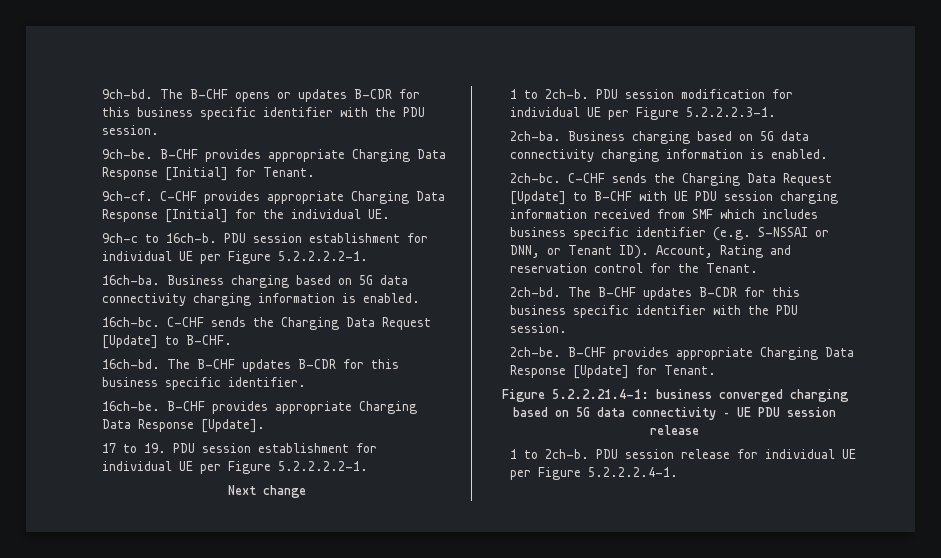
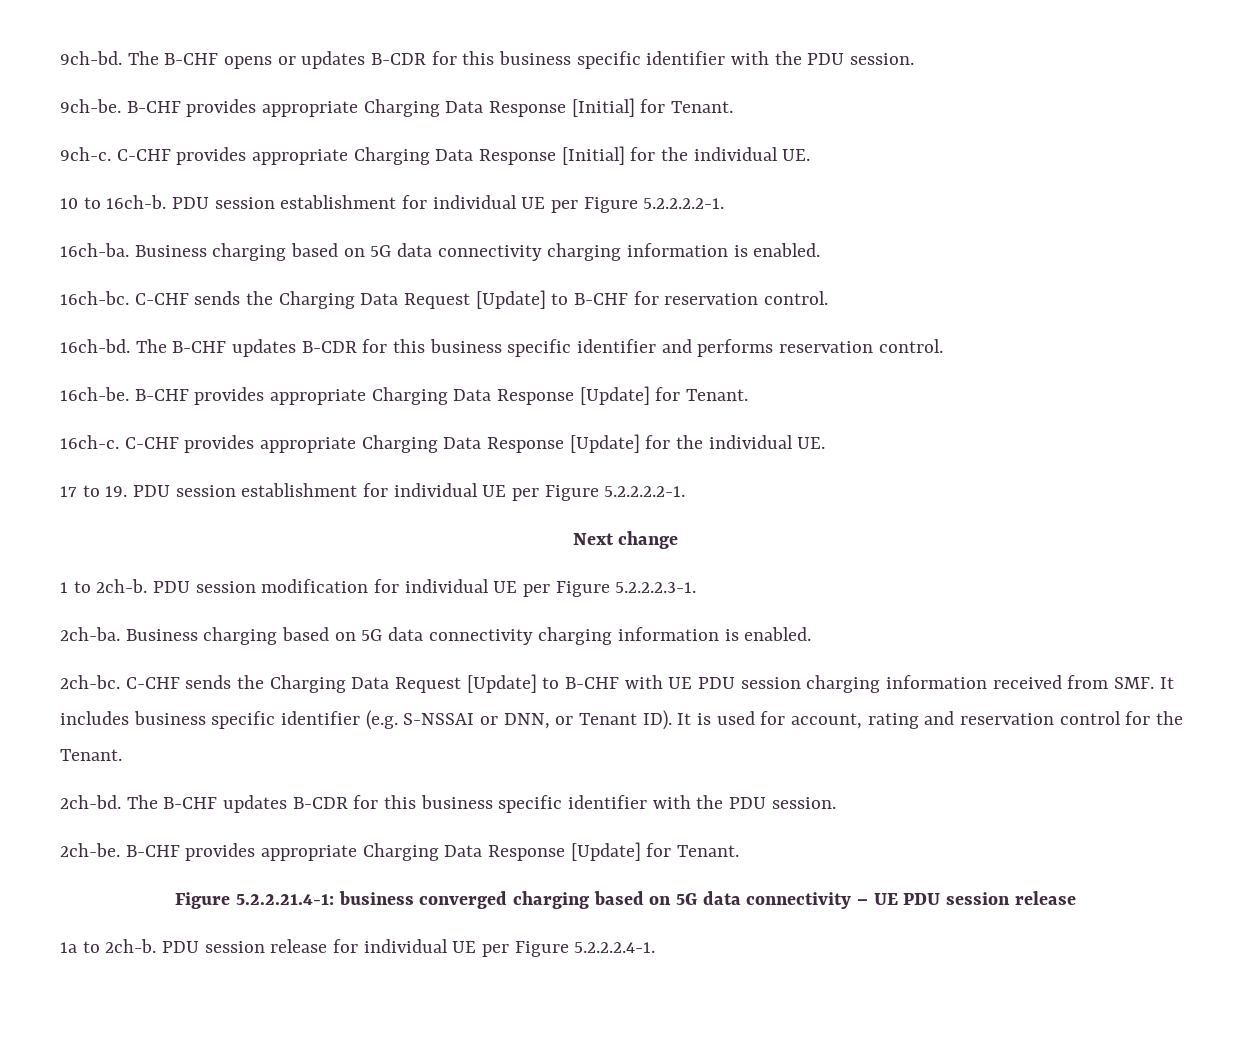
- 9ch-cf.
+ 9ch-c.
- 9ch-c to 16ch-b.
+ 10 to 16ch-b.
- C-CHF sends the Charging Data Request [Update] to B-CHF.
+ C-CHF sends the Charging Data Request [Update] to B-CHF for reservation control.
- The B-CHF updates B-CDR for this business specific identifier.
+ The B-CHF updates B-CDR for this business specific identifier and performs reservation control.
- 16ch-be. B-CHF provides appropriate Charging Data Response [Update].
+ 16ch-be. B-CHF provides appropriate Charging Data Response [Update] for Tenant.
+ 16ch-c. C-CHF provides appropriate Charging Data Response [Update] for the individual UE.
- C-CHF sends the Charging Data Request [Update] to B-CHF with UE PDU session charging information received from SMF which includes business specific identifier (e.g. S-NSSAI or DNN, or Tenant ID). Account, Rating and reservation control for the Tenant.
+ C-CHF sends the Charging Data Request [Update] to B-CHF with UE PDU session charging information received from SMF. It includes business specific identifier (e.g. S-NSSAI or DNN, or Tenant ID). It is used for account, rating and reservation control for the Tenant.
  Figure 5.2.2.21.4-1: business converged charging based on 5G data connectivity – UE PDU session release
- 1 to 2ch-b.
+ 1a to 2ch-b.

